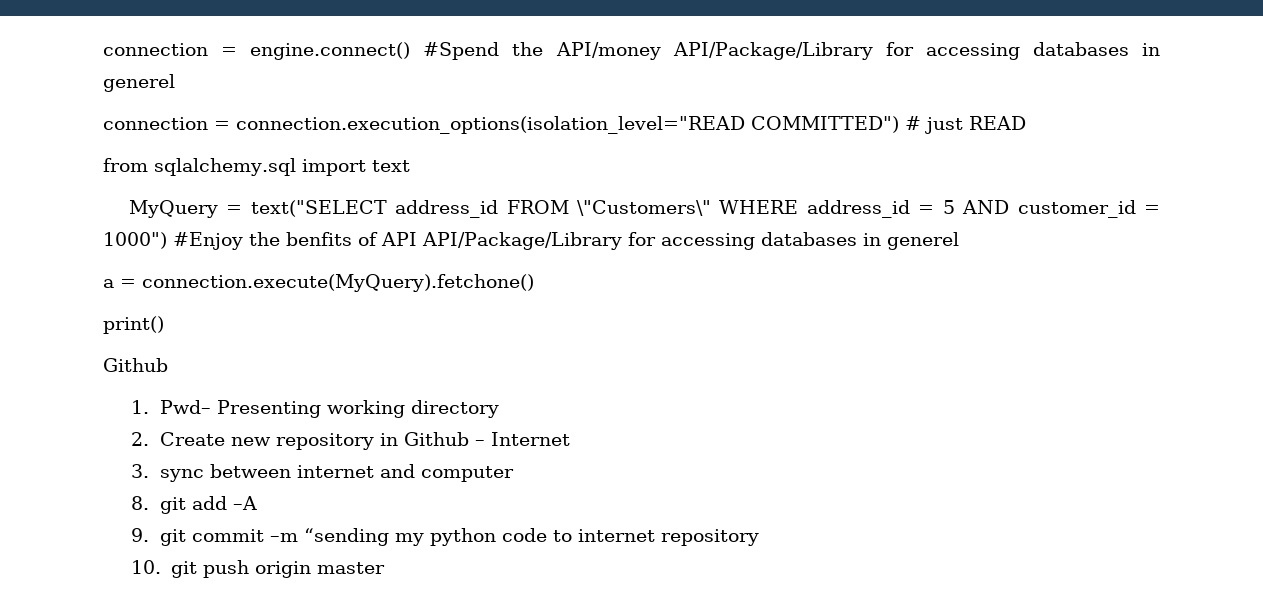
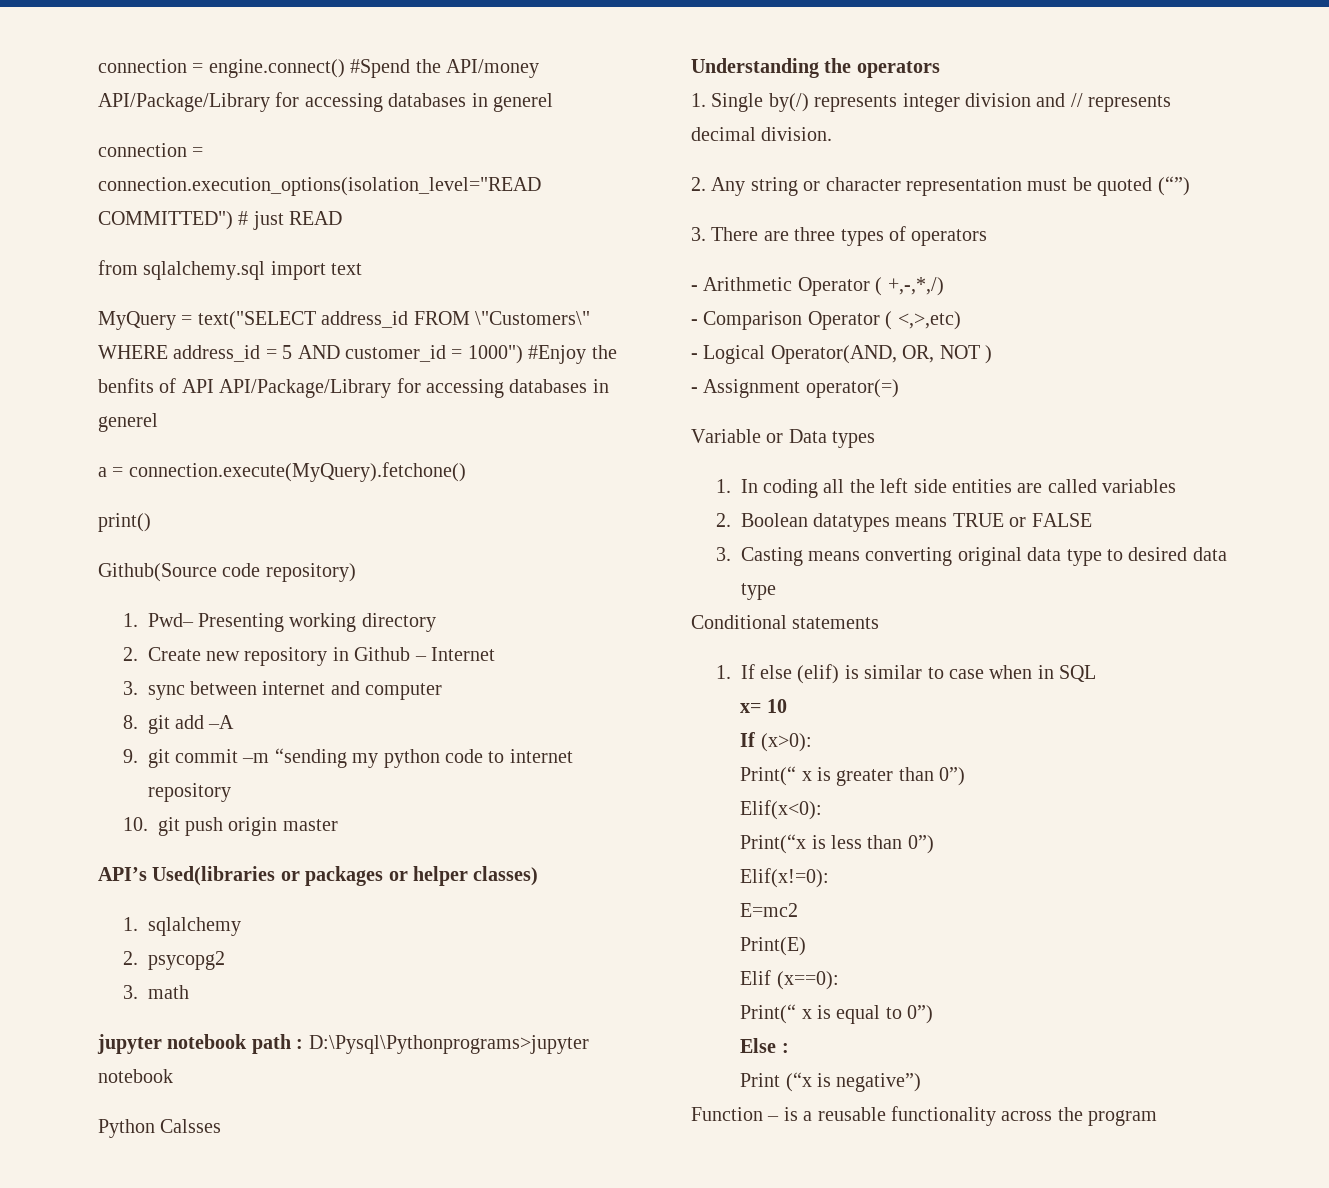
  print()
- Github
+ Github(Source code repository)
+ API’s Used(libraries or packages or helper classes)
+ 1. sqlalchemy
+ 2. psycopg2
+ 3. math
+ jupyter notebook path : D:\Pysql\Pythonprograms>jupyter notebook
+ Python Calsses
+ Understanding the operators
+ 1. Single by(/) represents integer division and // represents decimal division.
+ 2. Any string or character representation must be quoted (“”)
+ 3. There are three types of operators
+ - Arithmetic Operator ( +,-,*,/)
+ - Comparison Operator ( <,>,etc)
+ - Logical Operator(AND, OR, NOT )
+ - Assignment operator(=)
+ Variable or Data types
+ 1. In coding all the left side entities are called variables
+ 2. Boolean datatypes means TRUE or FALSE
+ 3. Casting means converting original data type to desired data type
+ Conditional statements
+ 1. If else (elif) is similar to case when in SQL
+ x= 10
+ If (x>0):
+ Print(“ x is greater than 0”)
+ Elif(x<0):
+ Print(“x is less than 0”)
+ Elif(x!=0):
+ E=mc2
+ Print(E)
+ Elif (x==0):
+ Print(“ x is equal to 0”)
+ Else :
+ Print (“x is negative”)
+ Function – is a reusable functionality across the program

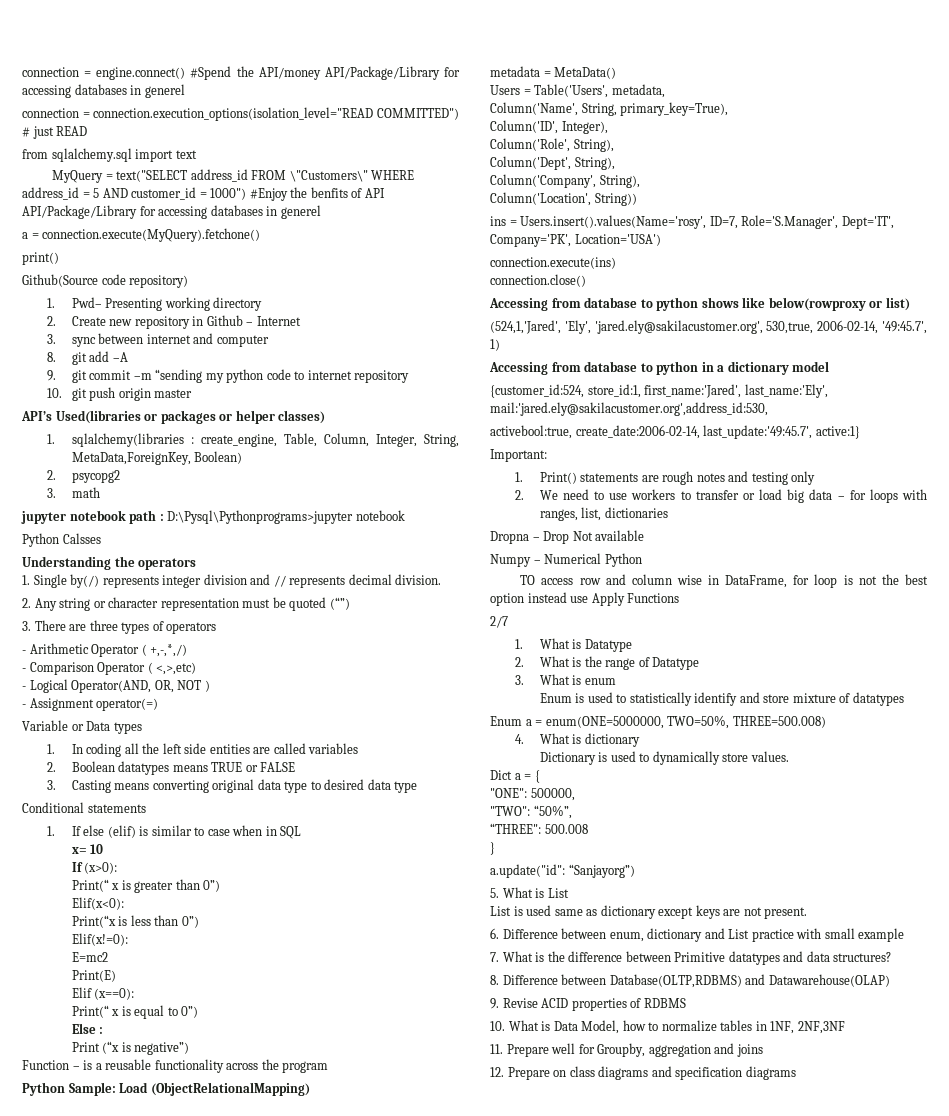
- 1. sqlalchemy
+ 1. sqlalchemy(libraries : create_engine, Table, Column, Integer, String, MetaData,ForeignKey, Boolean)
+ Python Sample: Load (ObjectRelationalMapping)
+ metadata = MetaData()
+ Users = Table('Users', metadata,
+ Column('Name', String, primary_key=True),
+ Column('ID', Integer),
+ Column('Role', String),
+ Column('Dept', String),
+ Column('Company', String),
+ Column('Location', String))
+ ins = Users.insert().values(Name='rosy', ID=7, Role='S.Manager', Dept='IT', Company='PK', Location='USA')
+ connection.execute(ins)
+ connection.close()
+ Accessing from database to python shows like below(rowproxy or list)
+ (524,1,'Jared', 'Ely', 'jared.ely@sakilacustomer.org', 530,true, 2006-02-14, '49:45.7', 1)
+ Accessing from database to python in a dictionary model
+ {customer_id:524, store_id:1, first_name:'Jared', last_name:'Ely', mail:'jared.ely@sakilacustomer.org',address_id:530,
+ activebool:true, create_date:2006-02-14, last_update:'49:45.7', active:1}
+ Important:
+ 1. Print() statements are rough notes and testing only
+ 2. We need to use workers to transfer or load big data – for loops with ranges, list, dictionaries
+ Dropna – Drop Not available
+ Numpy – Numerical Python
+ TO access row and column wise in DataFrame, for loop is not the best option instead use Apply Functions
+ 2/7
+ 1. What is Datatype
+ 2. What is the range of Datatype
+ 3. What is enum
+ Enum is used to statistically identify and store mixture of datatypes
+ Enum a = enum(ONE=5000000, TWO=50%, THREE=500.008)
+ 4. What is dictionary
+ Dictionary is used to dynamically store values.
+ Dict a = {
+ "ONE": 500000,
+ "TWO": “50%”,
+ “THREE": 500.008
+ }
+ a.update("id": “Sanjayorg”)
+ 5. What is List
+ List is used same as dictionary except keys are not present.
+ 6. Difference between enum, dictionary and List practice with small example
+ 7. What is the difference between Primitive datatypes and data structures?
+ 8. Difference between Database(OLTP,RDBMS) and Datawarehouse(OLAP)
+ 9. Revise ACID properties of RDBMS
+ 10. What is Data Model, how to normalize tables in 1NF, 2NF,3NF
+ 11. Prepare well for Groupby, aggregation and joins
+ 12. Prepare on class diagrams and specification diagrams

